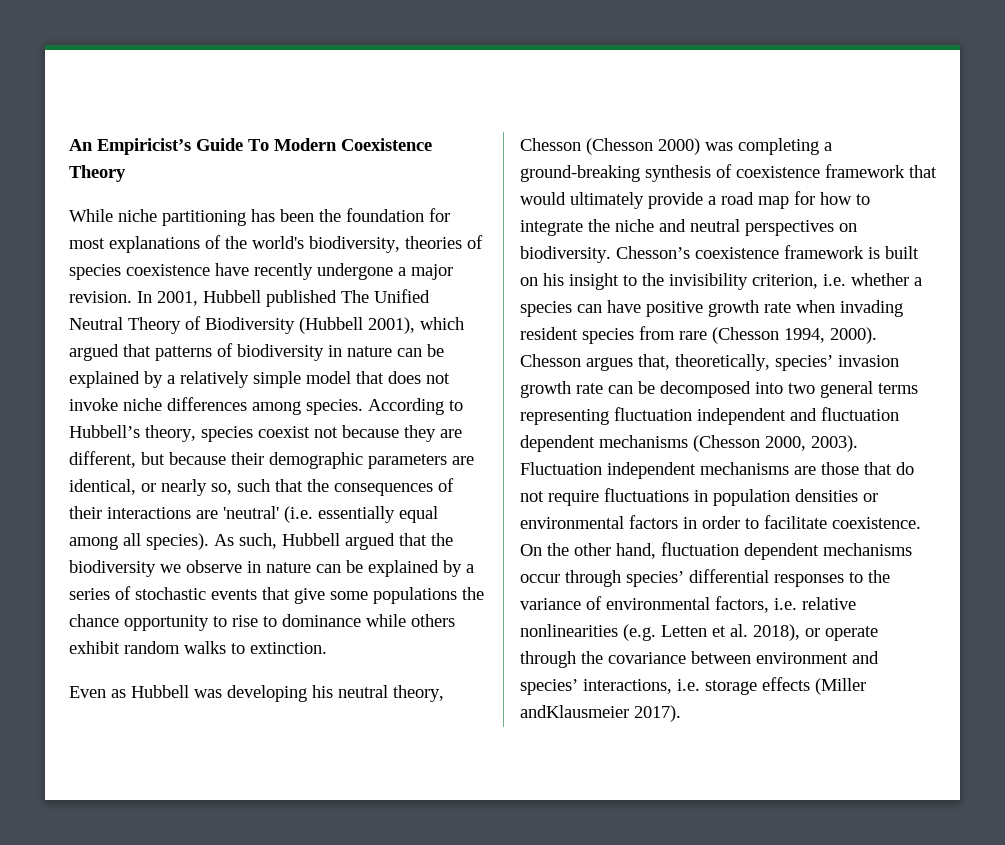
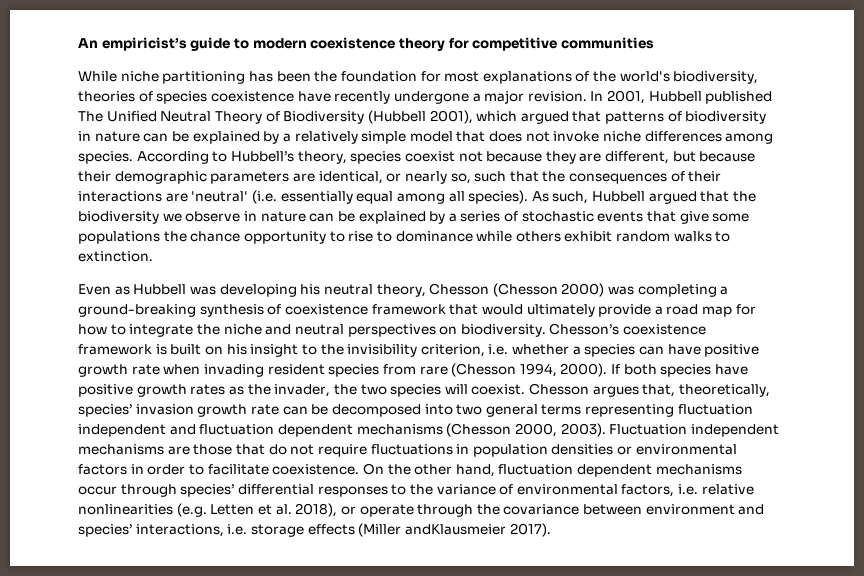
- An Empiricist’s Guide To Modern Coexistence Theory
+ An empiricist’s guide to modern coexistence theory for competitive communities
+ If both species have positive growth rates as the invader, the two species will coexist.

